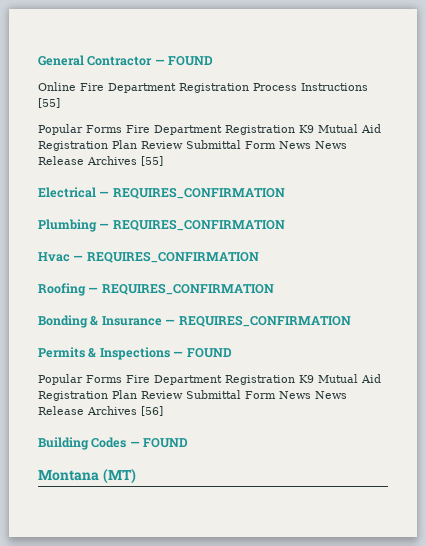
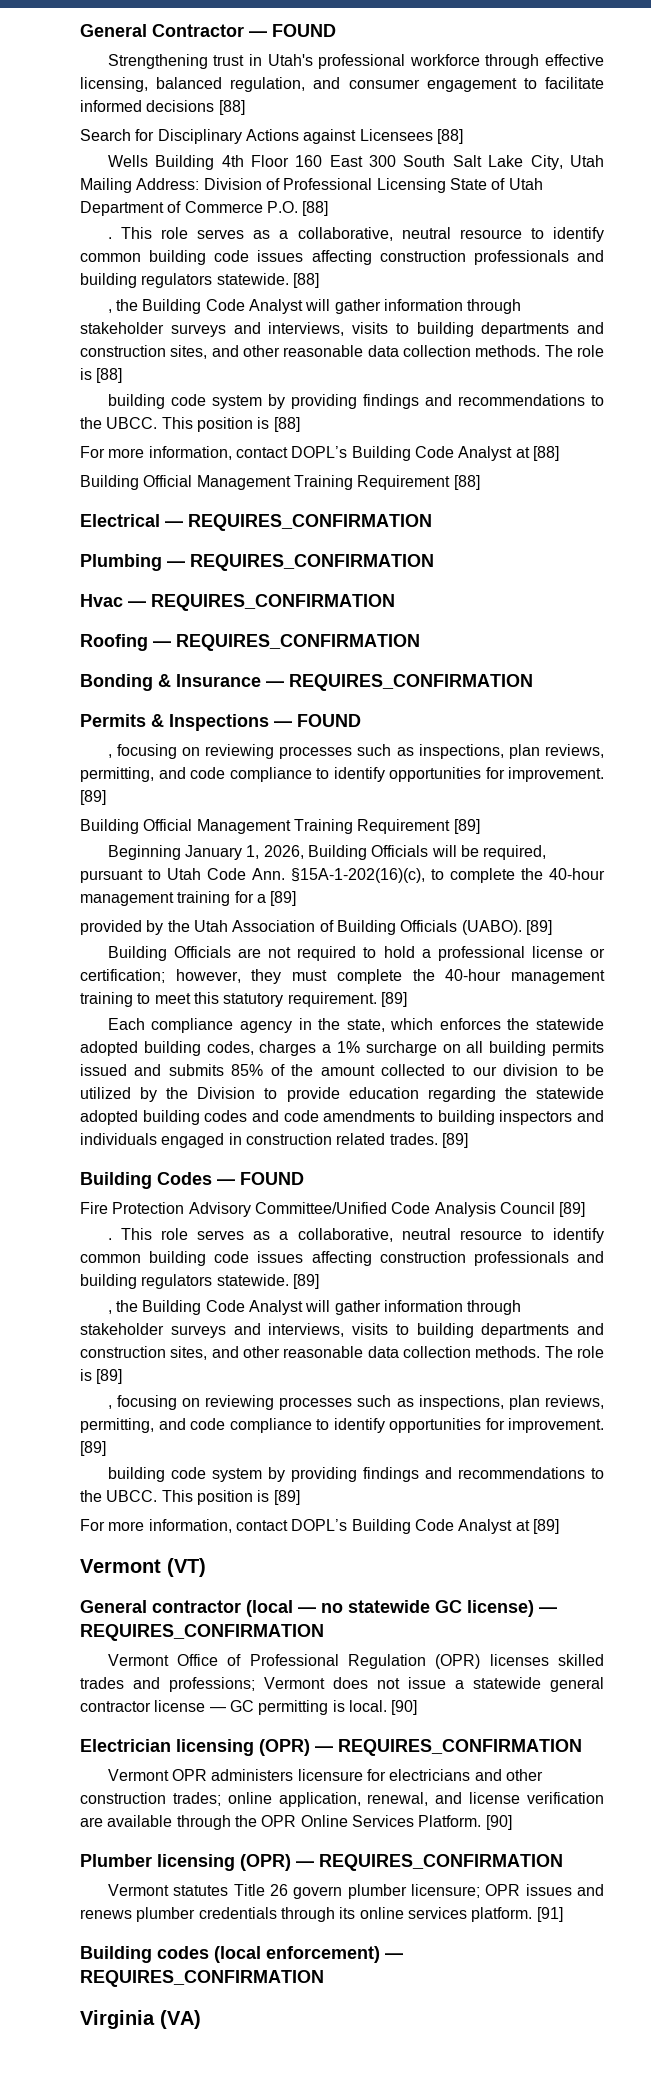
- Online Fire Department Registration Process Instructions [55]
- Popular Forms Fire Department Registration K9 Mutual Aid Registration Plan Review Submittal Form News News Release Archives [55]
+ Strengthening trust in Utah's professional workforce through effective licensing, balanced regulation, and consumer engagement to facilitate informed decisions [88]
+ Search for Disciplinary Actions against Licensees [88]
+ Wells Building 4th Floor 160 East 300 South Salt Lake City, Utah Mailing Address: Division of Professional Licensing State of Utah Department of Commerce P.O. [88]
+ . This role serves as a collaborative, neutral resource to identify common building code issues affecting construction professionals and building regulators statewide. [88]
+ , the Building Code Analyst will gather information through stakeholder surveys and interviews, visits to building departments and construction sites, and other reasonable data collection methods. The role is [88]
+ building code system by providing findings and recommendations to the UBCC. This position is [88]
+ For more information, contact DOPL’s Building Code Analyst at [88]
+ Building Official Management Training Requirement [88]
  Permits & Inspections — FOUND
- Popular Forms Fire Department Registration K9 Mutual Aid Registration Plan Review Submittal Form News News Release Archives [56]
+ , focusing on reviewing processes such as inspections, plan reviews, permitting, and code compliance to identify opportunities for improvement. [89]
+ Building Official Management Training Requirement [89]
+ Beginning January 1, 2026, Building Officials will be required, pursuant to Utah Code Ann. §15A-1-202(16)(c), to complete the 40-hour management training for a [89]
+ provided by the Utah Association of Building Officials (UABO). [89]
+ Building Officials are not required to hold a professional license or certification; however, they must complete the 40-hour management training to meet this statutory requirement. [89]
+ Each compliance agency in the state, which enforces the statewide adopted building codes, charges a 1% surcharge on all building permits issued and submits 85% of the amount collected to our division to be utilized by the Division to provide education regarding the statewide adopted building codes and code amendments to building inspectors and individuals engaged in construction related trades. [89]
  Building Codes — FOUND
- Montana (MT)
+ Fire Protection Advisory Committee/Unified Code Analysis Council [89]
+ . This role serves as a collaborative, neutral resource to identify common building code issues affecting construction professionals and building regulators statewide. [89]
+ , the Building Code Analyst will gather information through stakeholder surveys and interviews, visits to building departments and construction sites, and other reasonable data collection methods. The role is [89]
+ , focusing on reviewing processes such as inspections, plan reviews, permitting, and code compliance to identify opportunities for improvement. [89]
+ building code system by providing findings and recommendations to the UBCC. This position is [89]
+ For more information, contact DOPL’s Building Code Analyst at [89]
+ Vermont (VT)
+ General contractor (local — no statewide GC license) — REQUIRES_CONFIRMATION
+ Vermont Office of Professional Regulation (OPR) licenses skilled trades and professions; Vermont does not issue a statewide general contractor license — GC permitting is local. [90]
+ Electrician licensing (OPR) — REQUIRES_CONFIRMATION
+ Vermont OPR administers licensure for electricians and other construction trades; online application, renewal, and license verification are available through the OPR Online Services Platform. [90]
+ Plumber licensing (OPR) — REQUIRES_CONFIRMATION
+ Vermont statutes Title 26 govern plumber licensure; OPR issues and renews plumber credentials through its online services platform. [91]
+ Building codes (local enforcement) — REQUIRES_CONFIRMATION
+ Virginia (VA)

